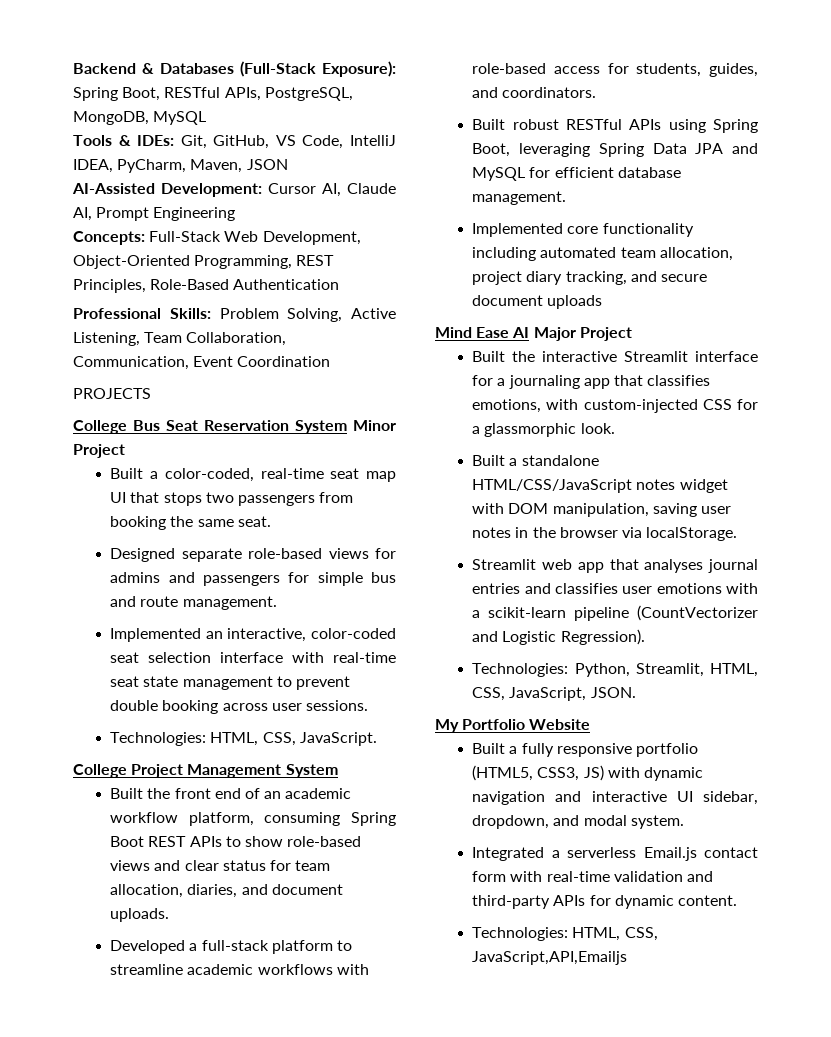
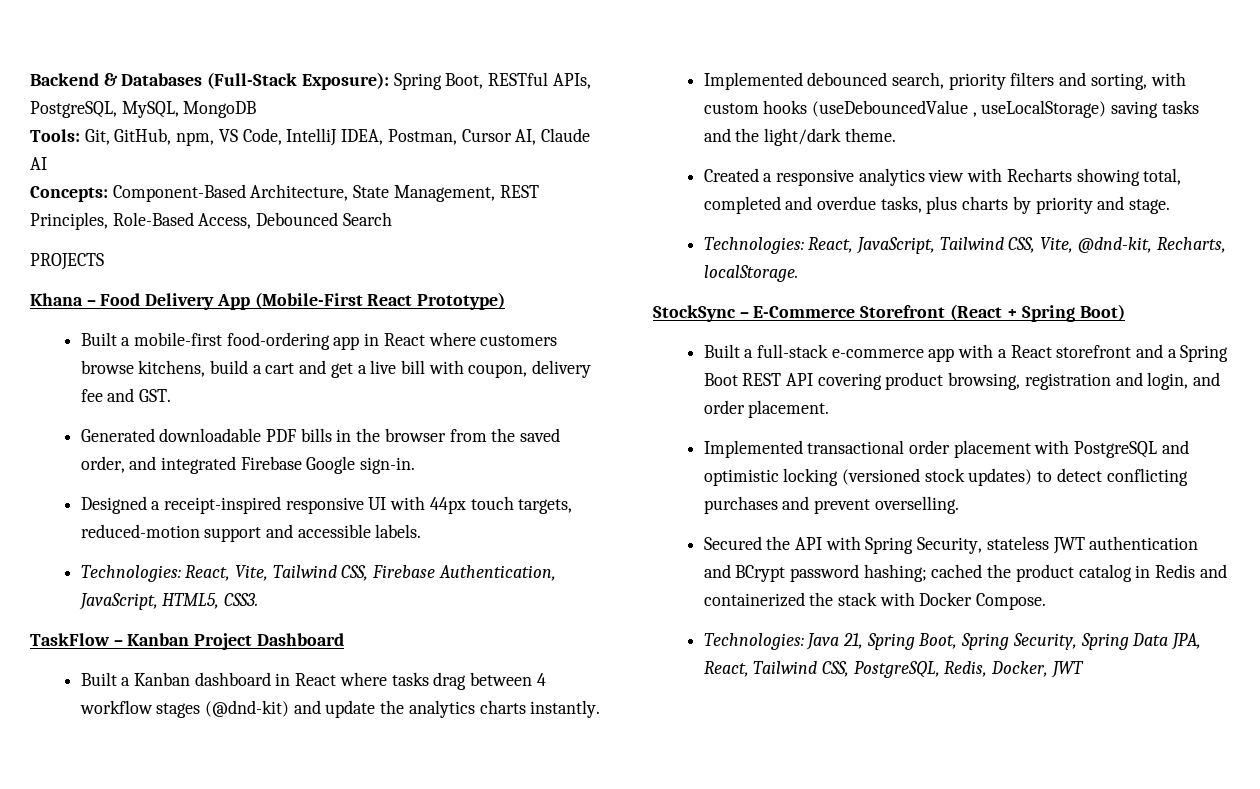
- Backend & Databases (Full-Stack Exposure): Spring Boot, RESTful APIs, PostgreSQL, MongoDB, MySQL
- Tools & IDEs: Git, GitHub, VS Code, IntelliJ IDEA, PyCharm, Maven, JSON
- AI-Assisted Development: Cursor AI, Claude AI, Prompt Engineering
- Concepts: Full-Stack Web Development, Object-Oriented Programming, REST Principles, Role-Based Authentication
- Professional Skills: Problem Solving, Active Listening, Team Collaboration, Communication, Event Coordination
+ Backend & Databases (Full-Stack Exposure): Spring Boot, RESTful APIs, PostgreSQL, MySQL, MongoDB
+ Tools: Git, GitHub, npm, VS Code, IntelliJ IDEA, Postman, Cursor AI, Claude AI
+ Concepts: Component-Based Architecture, State Management, REST Principles, Role-Based Access, Debounced Search
  PROJECTS
- College Bus Seat Reservation System Minor Project
- Built a color-coded, real-time seat map UI that stops two passengers from booking the same seat.
- Designed separate role-based views for admins and passengers for simple bus and route management.
- Implemented an interactive, color-coded seat selection interface with real-time seat state management to prevent double booking across user sessions.
- Technologies: HTML, CSS, JavaScript.
- College Project Management System
- Built the front end of an academic workflow platform, consuming Spring Boot REST APIs to show role-based views and clear status for team allocation, diaries, and document uploads.
- Developed a full-stack platform to streamline academic workflows with role-based access for students, guides, and coordinators.
- Built robust RESTful APIs using Spring Boot, leveraging Spring Data JPA and MySQL for efficient database management.
- Implemented core functionality including automated team allocation, project diary tracking, and secure document uploads
- Mind Ease AI Major Project
- Built the interactive Streamlit interface for a journaling app that classifies emotions, with custom-injected CSS for a glassmorphic look.
- Built a standalone HTML/CSS/JavaScript notes widget with DOM manipulation, saving user notes in the browser via localStorage.
- Streamlit web app that analyses journal entries and classifies user emotions with a scikit-learn pipeline (CountVectorizer and Logistic Regression).
- Technologies: Python, Streamlit, HTML, CSS, JavaScript, JSON.
- My Portfolio Website
- Built a fully responsive portfolio (HTML5, CSS3, JS) with dynamic navigation and interactive UI sidebar, dropdown, and modal system.
- Integrated a serverless Email.js contact form with real-time validation and third-party APIs for dynamic content.
- Technologies: HTML, CSS, JavaScript,API,Emailjs
+ Khana – Food Delivery App (Mobile-First React Prototype)
+ Built a mobile-first food-ordering app in React where customers browse kitchens, build a cart and get a live bill with coupon, delivery fee and GST.
+ Generated downloadable PDF bills in the browser from the saved order, and integrated Firebase Google sign-in.
+ Designed a receipt-inspired responsive UI with 44px touch targets, reduced-motion support and accessible labels.
+ Technologies: React, Vite, Tailwind CSS, Firebase Authentication, JavaScript, HTML5, CSS3.
+ TaskFlow – Kanban Project Dashboard
+ Built a Kanban dashboard in React where tasks drag between 4 workflow stages (@dnd-kit) and update the analytics charts instantly.
+ Implemented debounced search, priority filters and sorting, with custom hooks (useDebouncedValue , useLocalStorage) saving tasks and the light/dark theme.
+ Created a responsive analytics view with Recharts showing total, completed and overdue tasks, plus charts by priority and stage.
+ Technologies: React, JavaScript, Tailwind CSS, Vite, @dnd-kit, Recharts, localStorage.
+ StockSync – E-Commerce Storefront (React + Spring Boot)
+ Built a full-stack e-commerce app with a React storefront and a Spring Boot REST API covering product browsing, registration and login, and order placement.
+ Implemented transactional order placement with PostgreSQL and optimistic locking (versioned stock updates) to detect conflicting purchases and prevent overselling.
+ Secured the API with Spring Security, stateless JWT authentication and BCrypt password hashing; cached the product catalog in Redis and containerized the stack with Docker Compose.
+ Technologies: Java 21, Spring Boot, Spring Security, Spring Data JPA, React, Tailwind CSS, PostgreSQL, Redis, Docker, JWT

